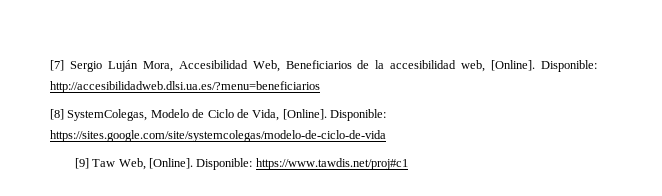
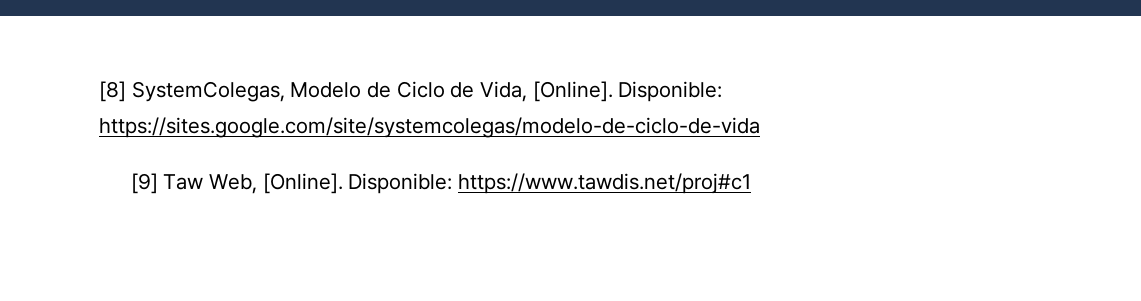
- [7] Sergio Luján Mora, Accesibilidad Web, Beneficiarios de la accesibilidad web, [Online]. Disponible: http://accesibilidadweb.dlsi.ua.es/?menu=beneficiarios

